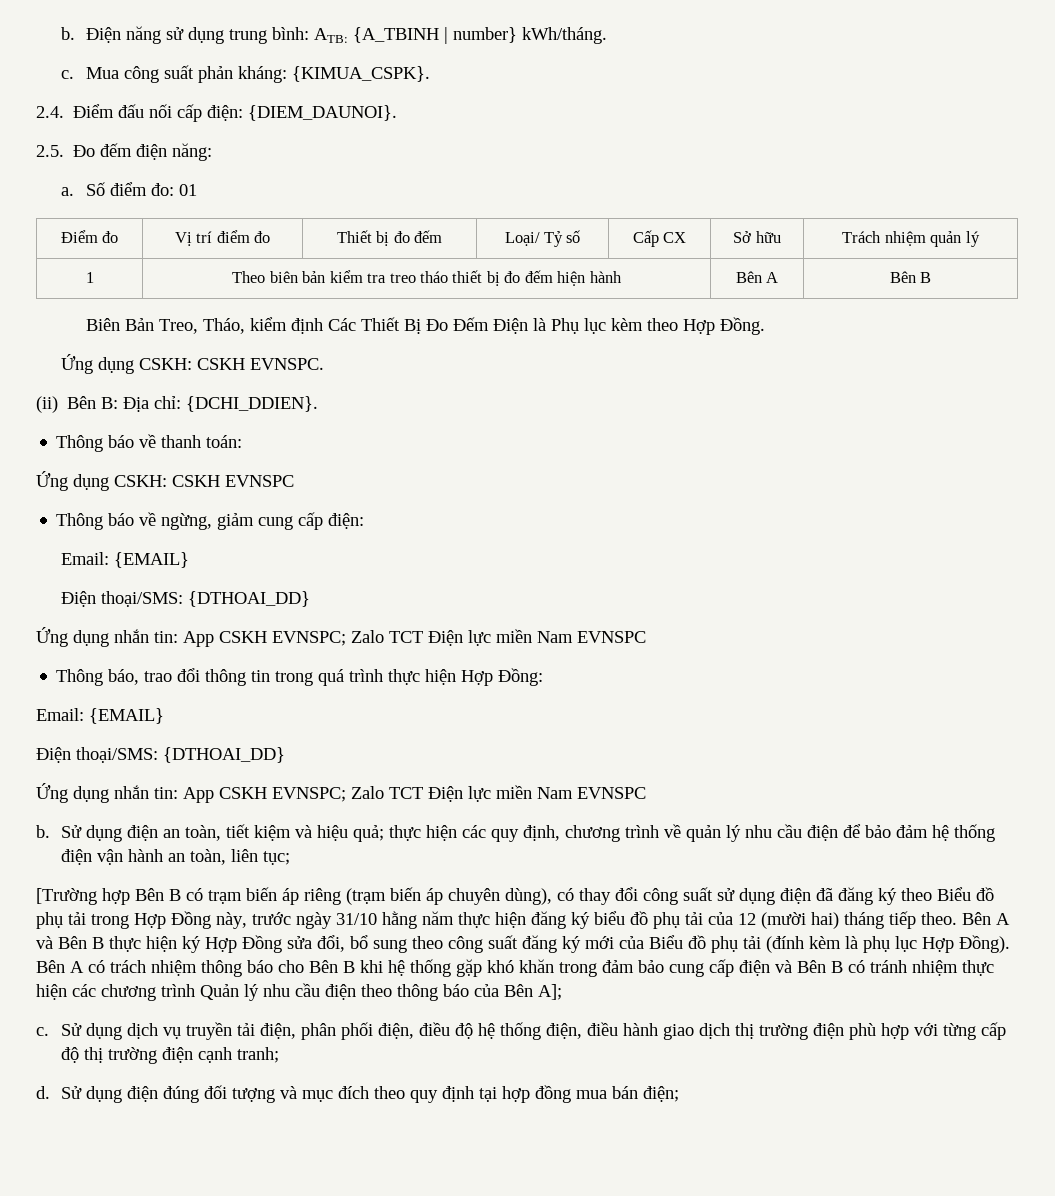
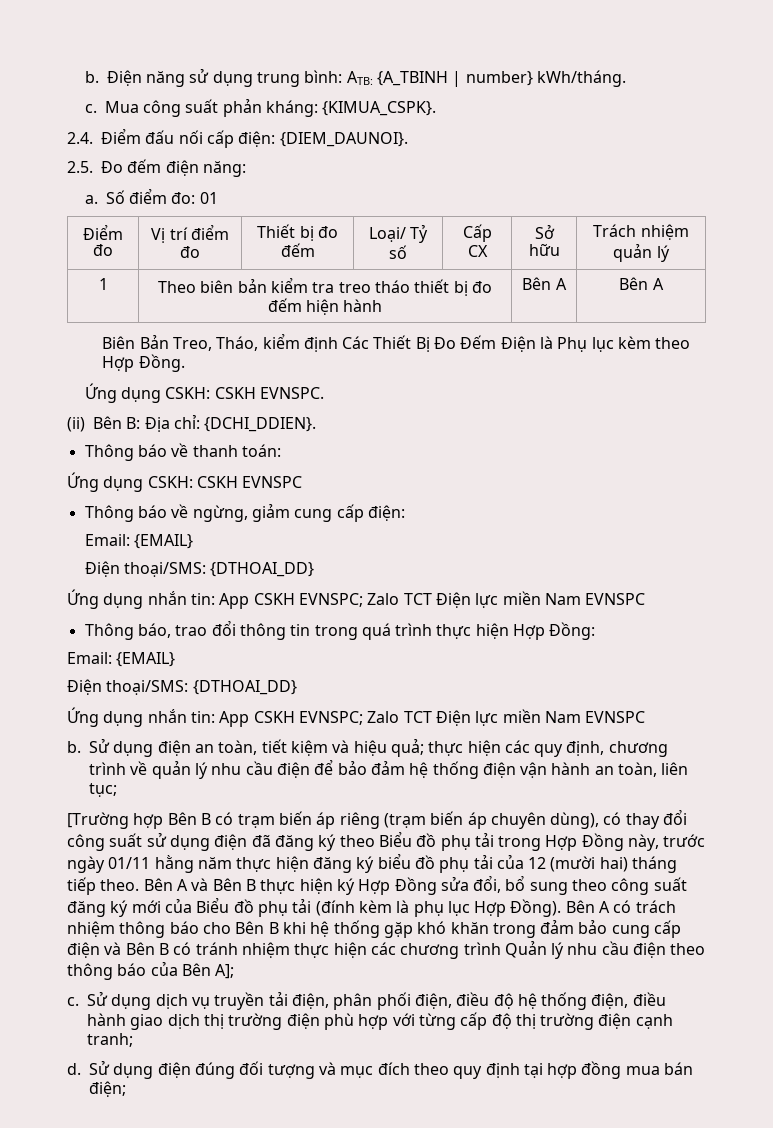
- 1 | Theo biên bản kiểm tra treo tháo thiết bị đo đếm hiện hành | Bên A | Bên B
+ 1 | Theo biên bản kiểm tra treo tháo thiết bị đo đếm hiện hành | Bên A | Bên A
- [Trường hợp Bên B có trạm biến áp riêng (trạm biến áp chuyên dùng), có thay đổi công suất sử dụng điện đã đăng ký theo Biểu đồ phụ tải trong Hợp Đồng này, trước ngày 31/10 hằng năm thực hiện đăng ký biểu đồ phụ tải của 12 (mười hai) tháng tiếp theo.
+ [Trường hợp Bên B có trạm biến áp riêng (trạm biến áp chuyên dùng), có thay đổi công suất sử dụng điện đã đăng ký theo Biểu đồ phụ tải trong Hợp Đồng này, trước ngày 01/11 hằng năm thực hiện đăng ký biểu đồ phụ tải của 12 (mười hai) tháng tiếp theo.

